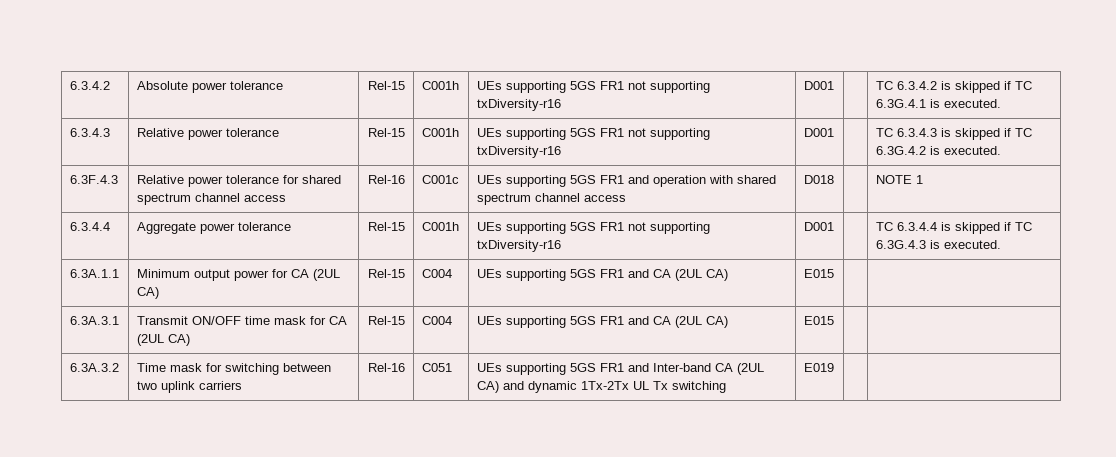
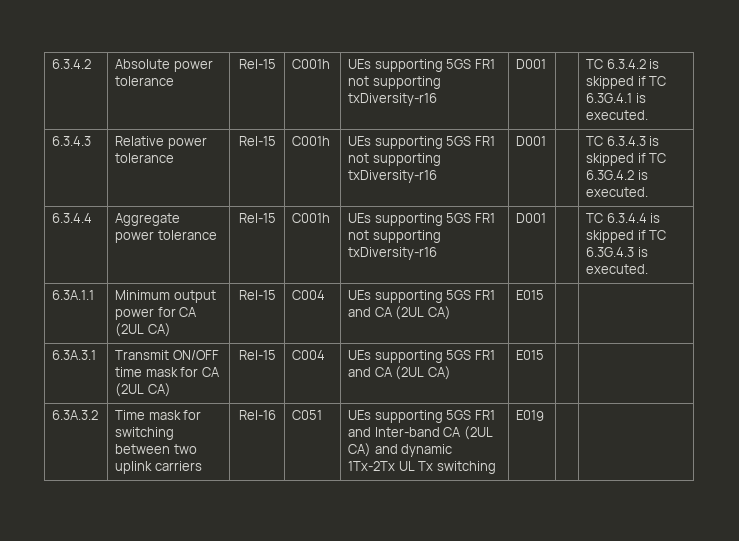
- 6.3F.4.3 | Relative power tolerance for shared spectrum channel access | Rel-16 | C001c | UEs supporting 5GS FR1 and operation with shared spectrum channel access | D018 | | NOTE 1

